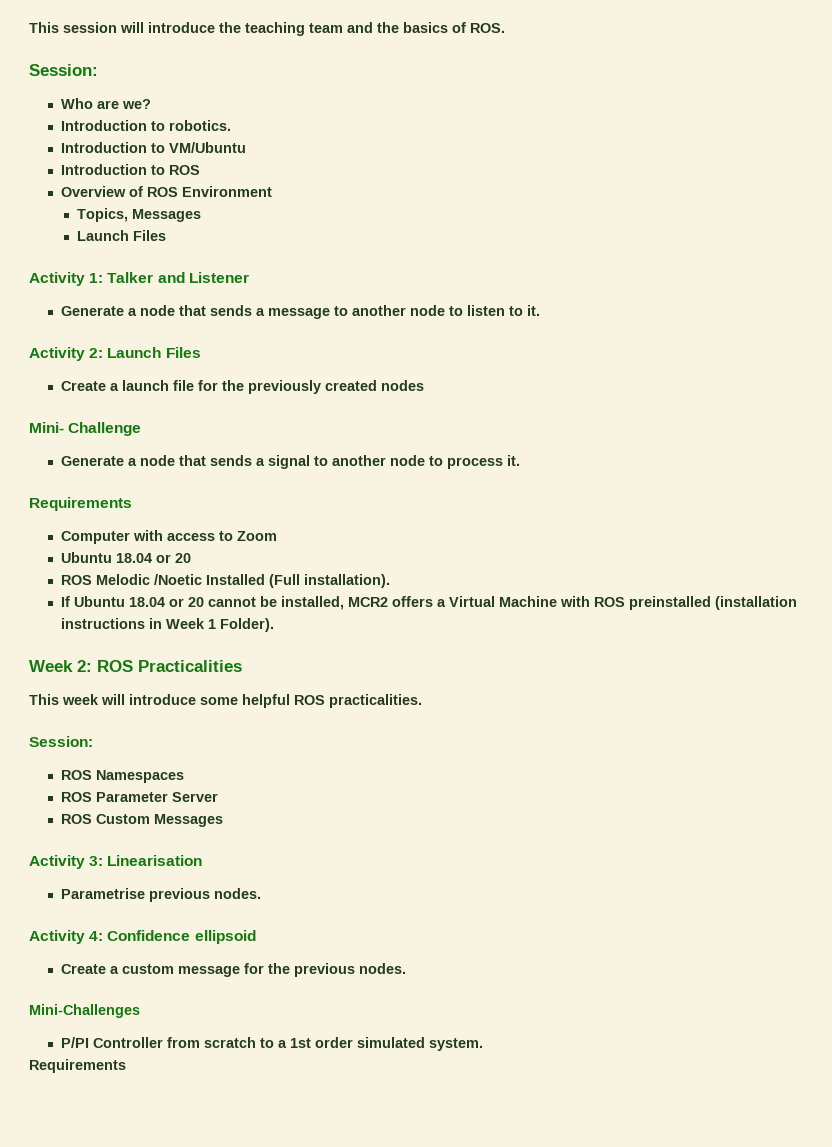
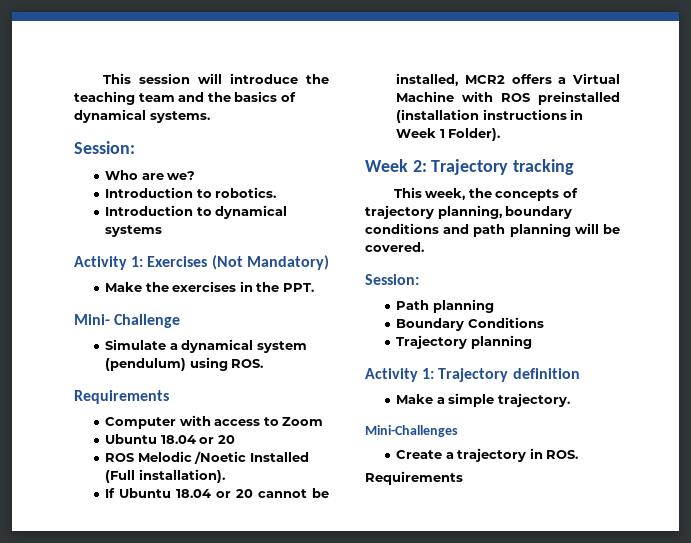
- This session will introduce the teaching team and the basics of ROS.
+ This session will introduce the teaching team and the basics of dynamical systems.
- Introduction to VM/Ubuntu
- Introduction to ROS
- Overview of ROS Environment
- Topics, Messages
- Launch Files
- Activity 1: Talker and Listener
- Generate a node that sends a message to another node to listen to it.
- Activity 2: Launch Files
- Create a launch file for the previously created nodes
+ Introduction to dynamical systems
+ Activity 1: Exercises (Not Mandatory)
+ Make the exercises in the PPT.
  Mini- Challenge
- Generate a node that sends a signal to another node to process it.
+ Simulate a dynamical system (pendulum) using ROS.
- Week 2: ROS Practicalities
- This week will introduce some helpful ROS practicalities.
+ Week 2: Trajectory tracking
+ This week, the concepts of trajectory planning, boundary conditions and path planning will be covered.
  Session:
- ROS Namespaces
- ROS Parameter Server
- ROS Custom Messages
- Activity 3: Linearisation
- Parametrise previous nodes.
- Activity 4: Confidence ellipsoid
- Create a custom message for the previous nodes.
+ Path planning
+ Boundary Conditions
+ Trajectory planning
+ Activity 1: Trajectory definition
+ Make a simple trajectory.
  Mini-Challenges
- P/PI Controller from scratch to a 1st order simulated system.
+ Create a trajectory in ROS.

